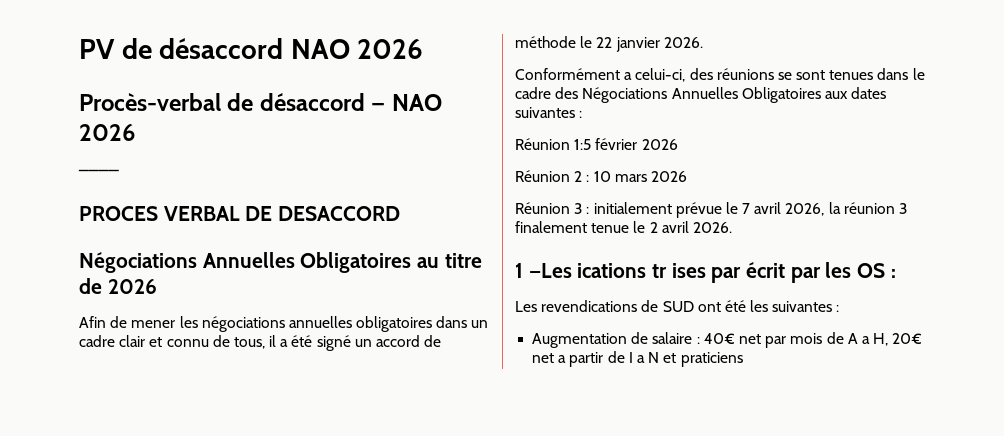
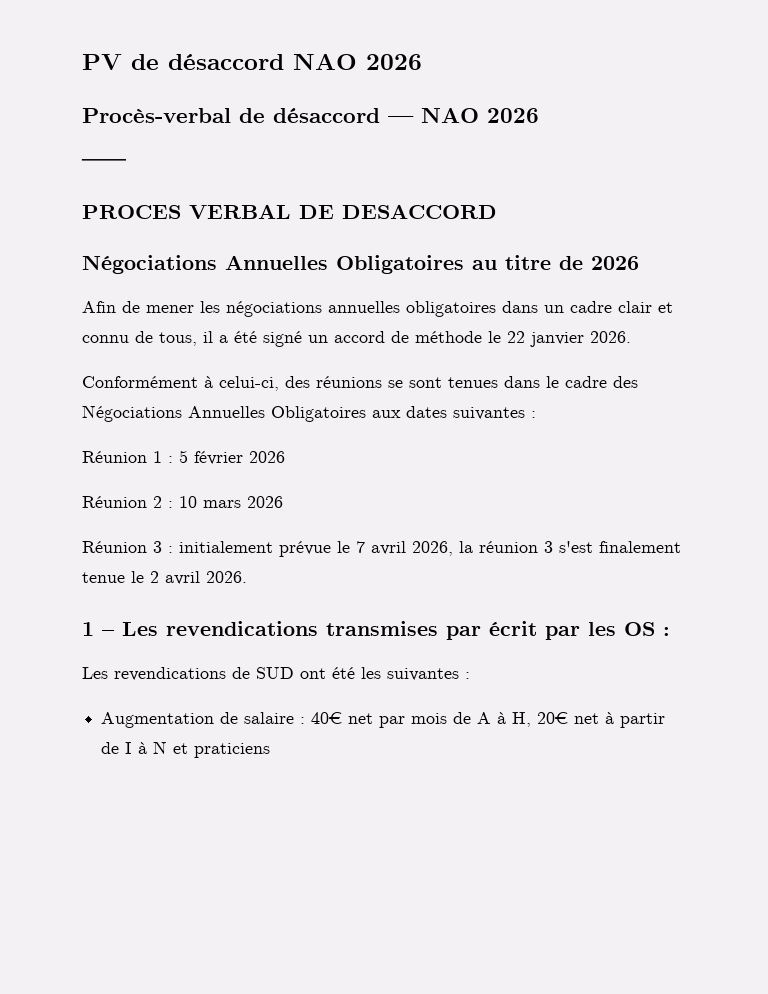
- Conformément a celui-ci, des réunions se sont tenues dans le cadre des Négociations Annuelles Obligatoires aux dates suivantes :
+ Conformément à celui-ci, des réunions se sont tenues dans le cadre des Négociations Annuelles Obligatoires aux dates suivantes :
- Réunion 1:5 février 2026
+ Réunion 1 : 5 février 2026
- Réunion 3 : initialement prévue le 7 avril 2026, la réunion 3 finalement tenue le 2 avril 2026.
+ Réunion 3 : initialement prévue le 7 avril 2026, la réunion 3 s'est finalement tenue le 2 avril 2026.
- 1 —Les ications tr ises par écrit par les OS :
+ 1 – Les revendications transmises par écrit par les OS :
- Augmentation de salaire : 40€ net par mois de A a H, 20€ net a partir de I a N et praticiens
+ Augmentation de salaire : 40€ net par mois de A à H, 20€ net à partir de I à N et praticiens

